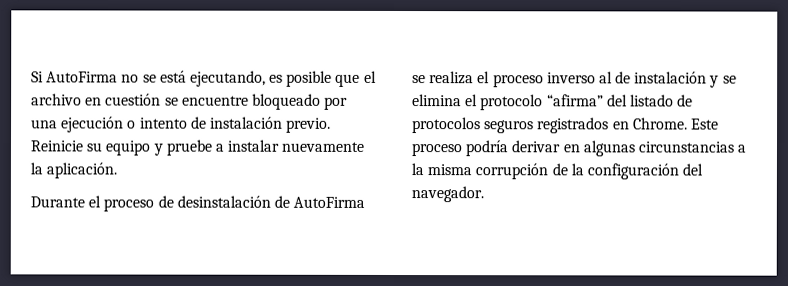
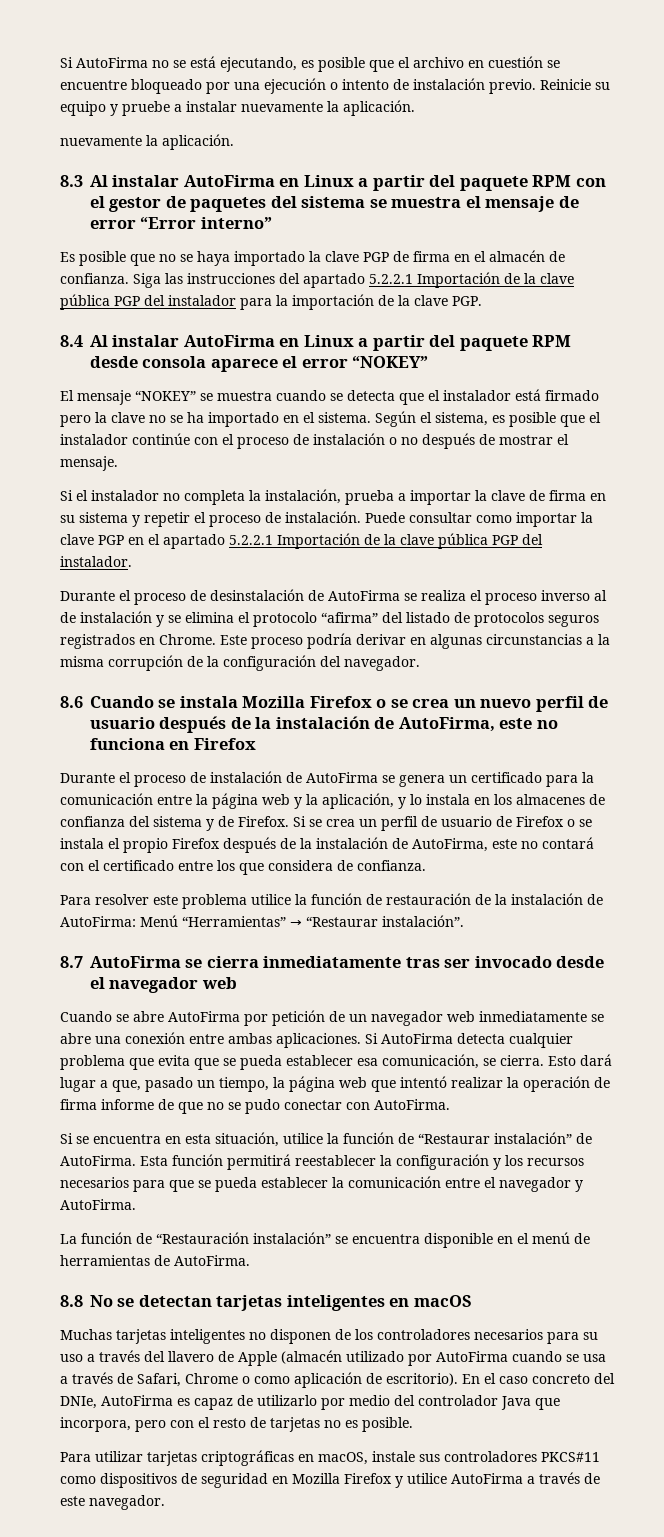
  Reinicie su equipo y pruebe a instalar nuevamente la aplicación.
+ nuevamente la aplicación.
+ 8.3 Al instalar AutoFirma en Linux a partir del paquete RPM con el gestor de paquetes del sistema se muestra el mensaje de error “Error interno”
+ Es posible que no se haya importado la clave PGP de firma en el almacén de confianza. Siga las instrucciones del apartado 5.2.2.1 Importación de la clave pública PGP del instalador para la importación de la clave PGP.
+ 8.4 Al instalar AutoFirma en Linux a partir del paquete RPM desde consola aparece el error “NOKEY”
+ El mensaje “NOKEY” se muestra cuando se detecta que el instalador está firmado pero la clave no se ha importado en el sistema. Según el sistema, es posible que el instalador continúe con el proceso de instalación o no después de mostrar el mensaje.
+ Si el instalador no completa la instalación, prueba a importar la clave de firma en su sistema y repetir el proceso de instalación. Puede consultar como importar la clave PGP en el apartado 5.2.2.1 Importación de la clave pública PGP del instalador.
+ 8.6 Cuando se instala Mozilla Firefox o se crea un nuevo perfil de usuario después de la instalación de AutoFirma, este no funciona en Firefox
+ Durante el proceso de instalación de AutoFirma se genera un certificado para la comunicación entre la página web y la aplicación, y lo instala en los almacenes de confianza del sistema y de Firefox. Si se crea un perfil de usuario de Firefox o se instala el propio Firefox después de la instalación de AutoFirma, este no contará con el certificado entre los que considera de confianza.
+ Para resolver este problema utilice la función de restauración de la instalación de AutoFirma: Menú “Herramientas” → “Restaurar instalación”.
+ 8.7 AutoFirma se cierra inmediatamente tras ser invocado desde el navegador web
+ Cuando se abre AutoFirma por petición de un navegador web inmediatamente se abre una conexión entre ambas aplicaciones. Si AutoFirma detecta cualquier problema que evita que se pueda establecer esa comunicación, se cierra. Esto dará lugar a que, pasado un tiempo, la página web que intentó realizar la operación de firma informe de que no se pudo conectar con AutoFirma.
+ Si se encuentra en esta situación, utilice la función de “Restaurar instalación” de AutoFirma. Esta función permitirá reestablecer la configuración y los recursos necesarios para que se pueda establecer la comunicación entre el navegador y AutoFirma.
+ La función de “Restauración instalación” se encuentra disponible en el menú de herramientas de AutoFirma.
+ 8.8 No se detectan tarjetas inteligentes en macOS
+ Muchas tarjetas inteligentes no disponen de los controladores necesarios para su uso a través del llavero de Apple (almacén utilizado por AutoFirma cuando se usa a través de Safari, Chrome o como aplicación de escritorio). En el caso concreto del DNIe, AutoFirma es capaz de utilizarlo por medio del controlador Java que incorpora, pero con el resto de tarjetas no es posible.
+ Para utilizar tarjetas criptográficas en macOS, instale sus controladores PKCS#11 como dispositivos de seguridad en Mozilla Firefox y utilice AutoFirma a través de este navegador.

